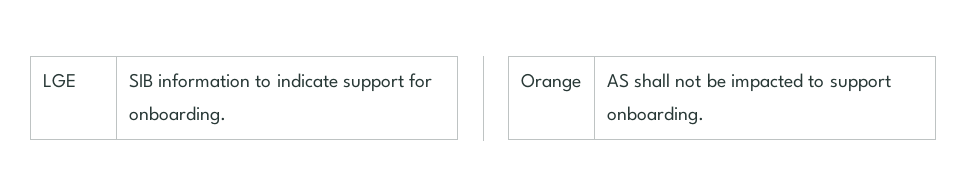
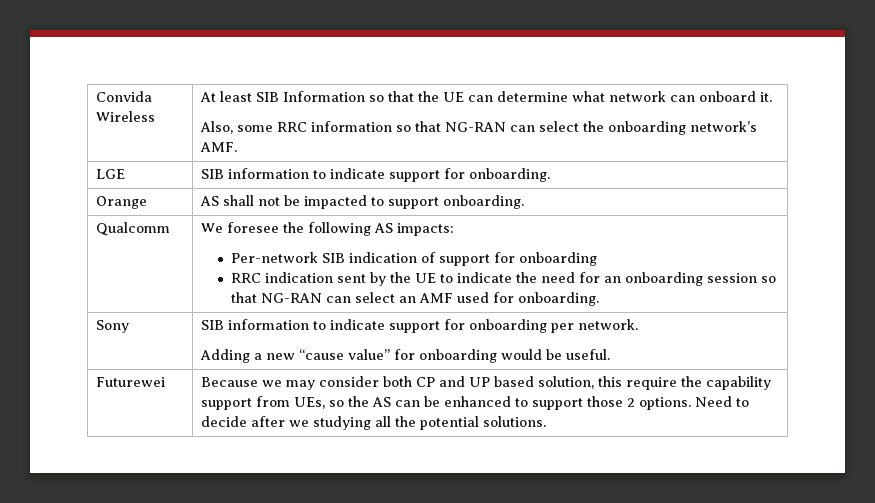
+ Convida Wireless | At least SIB Information so that the UE can determine what network can onboard it.
+ Also, some RRC information so that NG-RAN can select the onboarding network’s AMF.
+ Qualcomm | We foresee the following AS impacts:
+ Per-network SIB indication of support for onboarding
+ RRC indication sent by the UE to indicate the need for an onboarding session so that NG-RAN can select an AMF used for onboarding.
+ Sony | SIB information to indicate support for onboarding per network.
+ Adding a new “cause value” for onboarding would be useful.
+ Futurewei | Because we may consider both CP and UP based solution, this require the capability support from UEs, so the AS can be enhanced to support those 2 options. Need to decide after we studying all the potential solutions.

